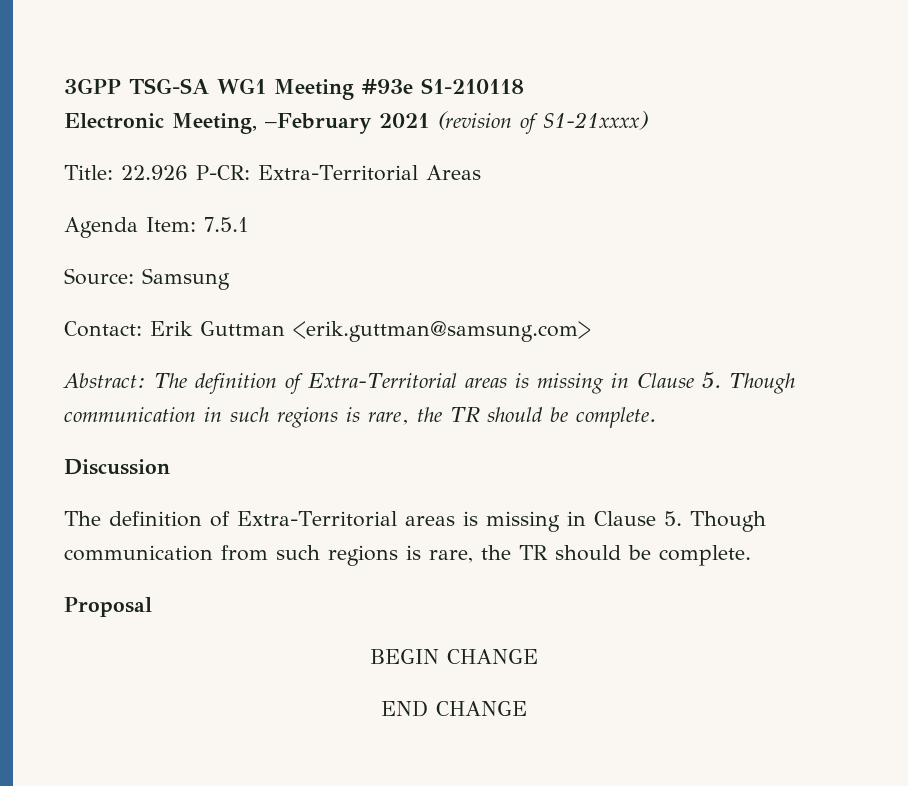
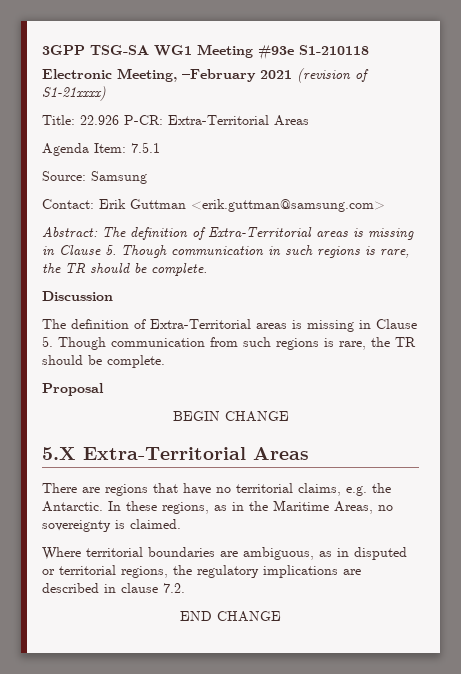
+ 5.X Extra-Territorial Areas
+ There are regions that have no territorial claims, e.g. the Antarctic. In these regions, as in the Maritime Areas, no sovereignty is claimed.
+ Where territorial boundaries are ambiguous, as in disputed or territorial regions, the regulatory implications are described in clause 7.2.

